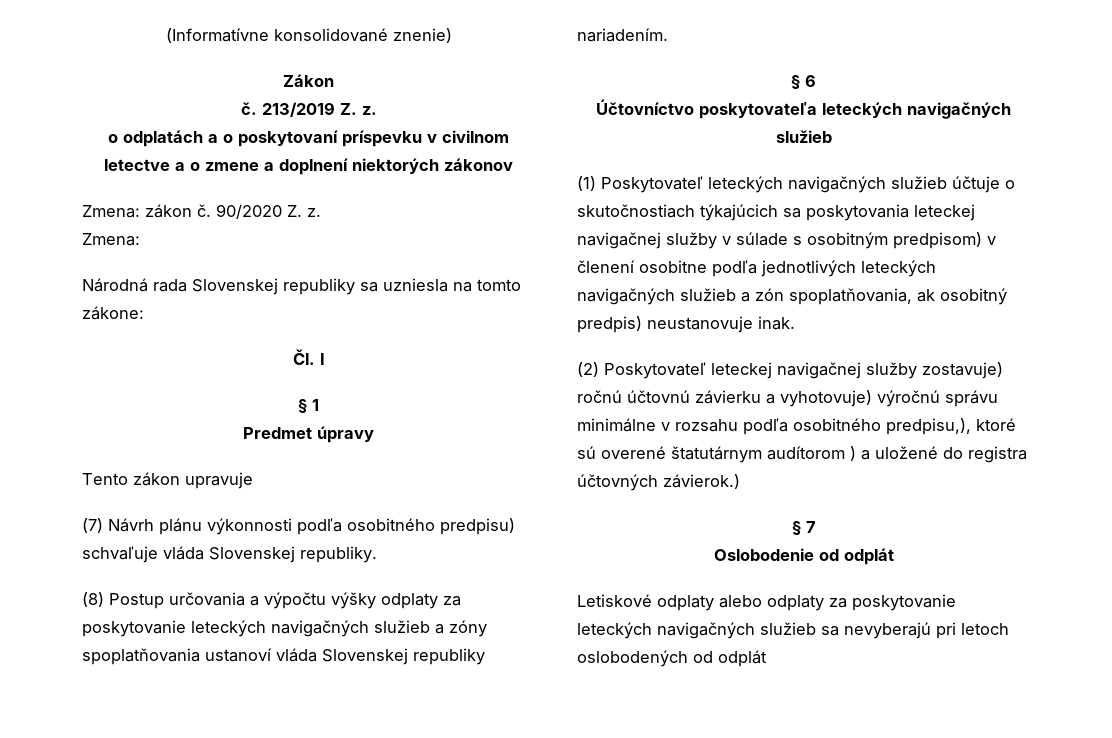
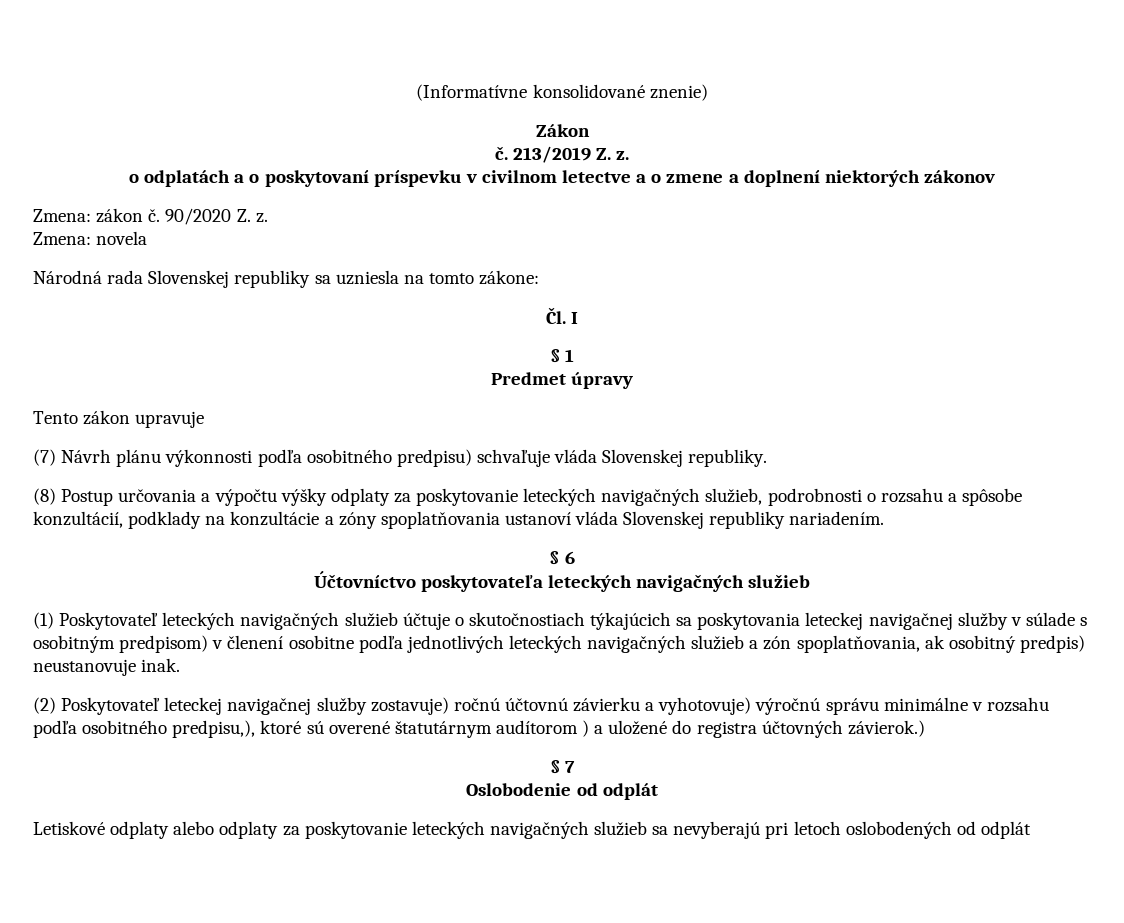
  90/2020 Z. z.
- Zmena:
+ Zmena: novela
- (8) Postup určovania a výpočtu výšky odplaty za poskytovanie leteckých navigačných služieb a zóny spoplatňovania ustanoví vláda Slovenskej republiky nariadením.
+ (8) Postup určovania a výpočtu výšky odplaty za poskytovanie leteckých navigačných služieb, podrobnosti o rozsahu a spôsobe konzultácií, podklady na konzultácie a zóny spoplatňovania ustanoví vláda Slovenskej republiky nariadením.

